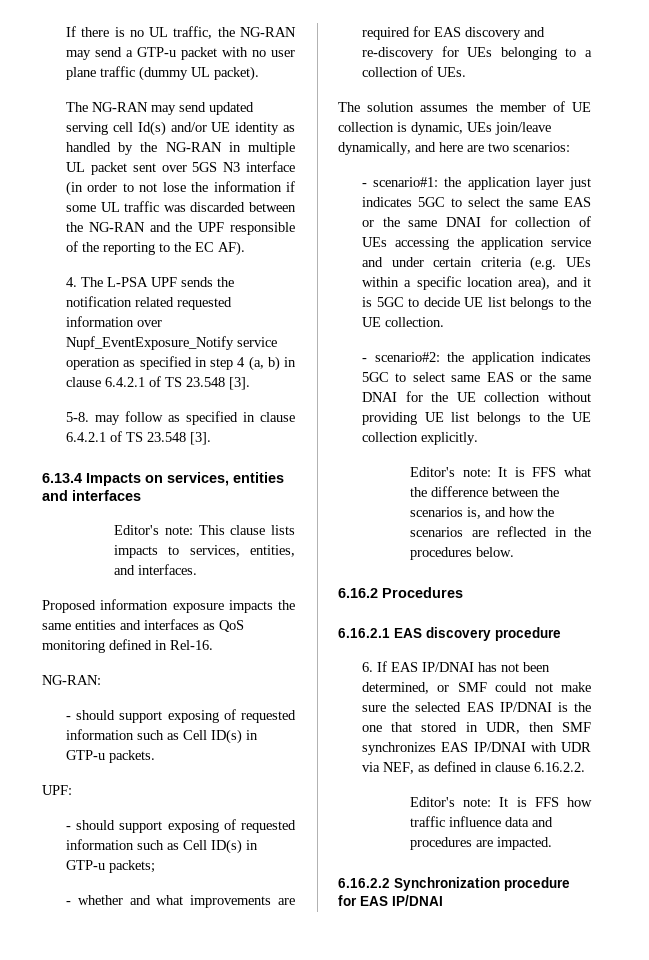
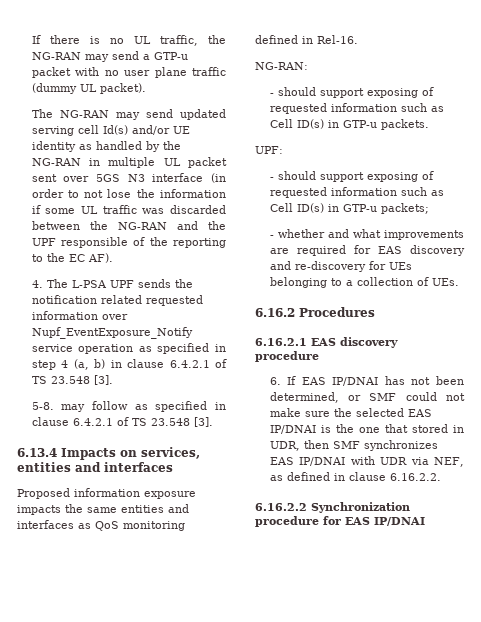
- Editor's note: This clause lists impacts to services, entities, and interfaces.
- The solution assumes the member of UE collection is dynamic, UEs join/leave dynamically, and here are two scenarios:
- - scenario#1: the application layer just indicates 5GC to select the same EAS or the same DNAI for collection of UEs accessing the application service and under certain criteria (e.g. UEs within a specific location area), and it is 5GC to decide UE list belongs to the UE collection.
- - scenario#2: the application indicates 5GC to select same EAS or the same DNAI for the UE collection without providing UE list belongs to the UE collection explicitly.
- Editor's note: It is FFS what the difference between the scenarios is, and how the scenarios are reflected in the procedures below.
- Editor's note: It is FFS how traffic influence data and procedures are impacted.

